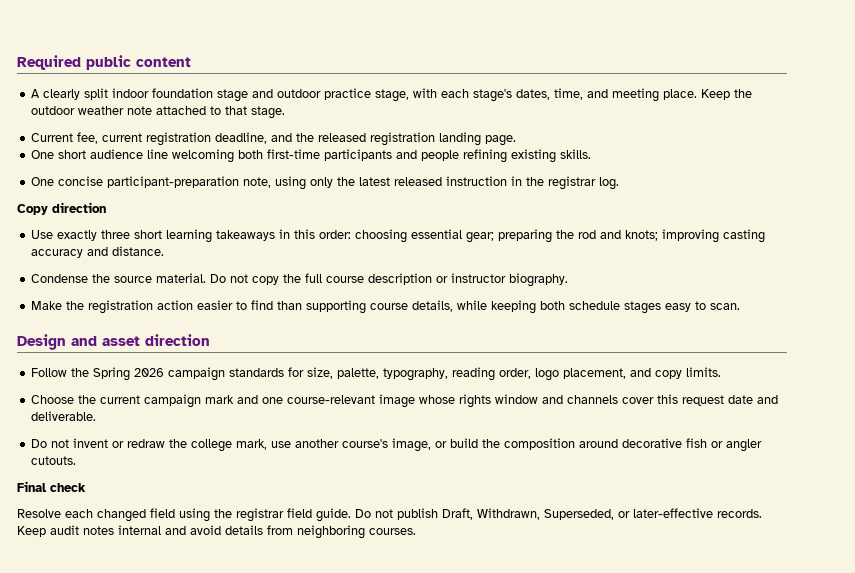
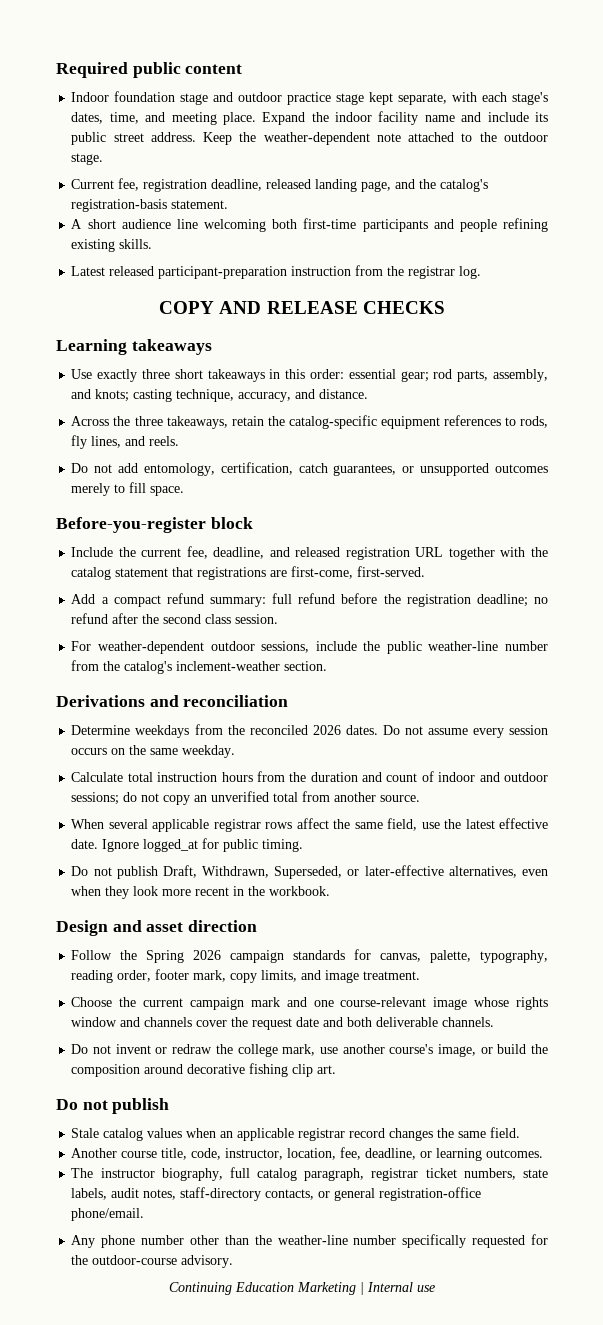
- A clearly split indoor foundation stage and outdoor practice stage, with each stage's dates, time, and meeting place.
+ Indoor foundation stage and outdoor practice stage kept separate, with each stage's dates, time, and meeting place.
- Keep the outdoor weather note attached to that stage.
+ Expand the indoor facility name and include its public street address. Keep the weather-dependent note attached to the outdoor stage.
- Current fee, current registration deadline, and the released registration landing page.
- One short audience line welcoming both first-time participants and people refining existing skills.
+ Current fee, registration deadline, released landing page, and the catalog's registration-basis statement.
+ A short audience line welcoming both first-time participants and people refining existing skills.
- One concise participant-preparation note, using only the latest released instruction in the registrar log.
- Copy direction
+ Latest released participant-preparation instruction from the registrar log.
+ COPY AND RELEASE CHECKS
+ Learning takeaways
- Use exactly three short learning takeaways in this order: choosing essential gear; preparing the rod and knots; improving casting accuracy and distance.
- Condense the source material. Do not copy the full course description or instructor biography.
- Make the registration action easier to find than supporting course details, while keeping both schedule stages easy to scan.
+ Use exactly three short takeaways in this order: essential gear; rod parts, assembly, and knots; casting technique, accuracy, and distance.
+ Across the three takeaways, retain the catalog-specific equipment references to rods, fly lines, and reels.
+ Do not add entomology, certification, catch guarantees, or unsupported outcomes merely to fill space.
+ Before-you-register block
+ Include the current fee, deadline, and released registration URL together with the catalog statement that registrations are first-come, first-served.
+ Add a compact refund summary: full refund before the registration deadline; no refund after the second class session.
+ For weather-dependent outdoor sessions, include the public weather-line number from the catalog's inclement-weather section.
+ Derivations and reconciliation
+ Determine weekdays from the reconciled 2026 dates. Do not assume every session occurs on the same weekday.
+ Calculate total instruction hours from the duration and count of indoor and outdoor sessions; do not copy an unverified total from another source.
+ When several applicable registrar rows affect the same field, use the latest effective date. Ignore logged_at for public timing.
+ Do not publish Draft, Withdrawn, Superseded, or later-effective alternatives, even when they look more recent in the workbook.
- Follow the Spring 2026 campaign standards for size, palette, typography, reading order, logo placement, and copy limits.
+ Follow the Spring 2026 campaign standards for canvas, palette, typography, reading order, footer mark, copy limits, and image treatment.
- Choose the current campaign mark and one course-relevant image whose rights window and channels cover this request date and deliverable.
+ Choose the current campaign mark and one course-relevant image whose rights window and channels cover the request date and both deliverable channels.
- Do not invent or redraw the college mark, use another course's image, or build the composition around decorative fish or angler cutouts.
- Final check
- Resolve each changed field using the registrar field guide. Do not publish Draft, Withdrawn, Superseded, or later-effective records. Keep audit notes internal and avoid details from neighboring courses.
+ Do not invent or redraw the college mark, use another course's image, or build the composition around decorative fishing clip art.
+ Do not publish
+ Stale catalog values when an applicable registrar record changes the same field.
+ Another course title, code, instructor, location, fee, deadline, or learning outcomes.
+ The instructor biography, full catalog paragraph, registrar ticket numbers, state labels, audit notes, staff-directory contacts, or general registration-office phone/email.
+ Any phone number other than the weather-line number specifically requested for the outdoor-course advisory.
+ Continuing Education Marketing | Internal use

